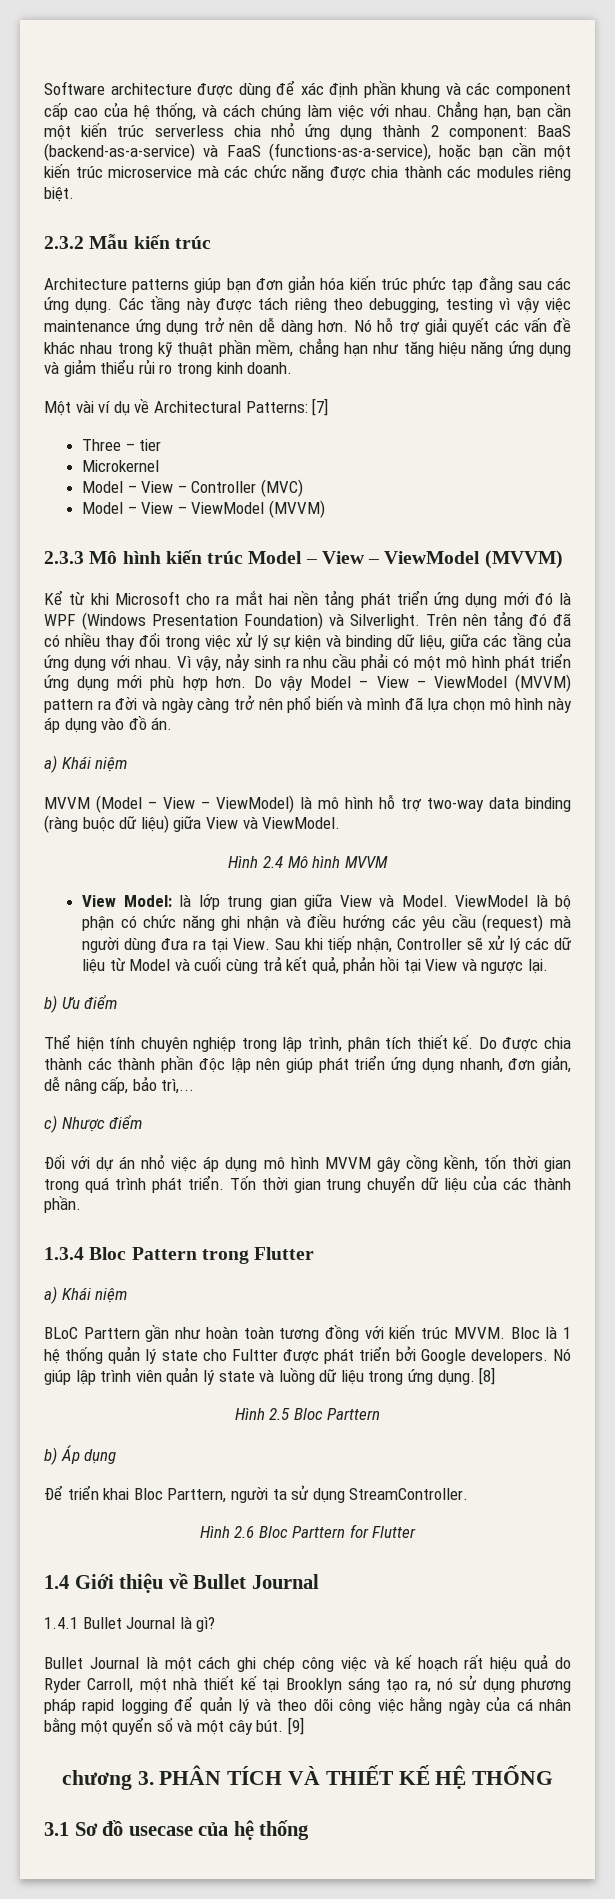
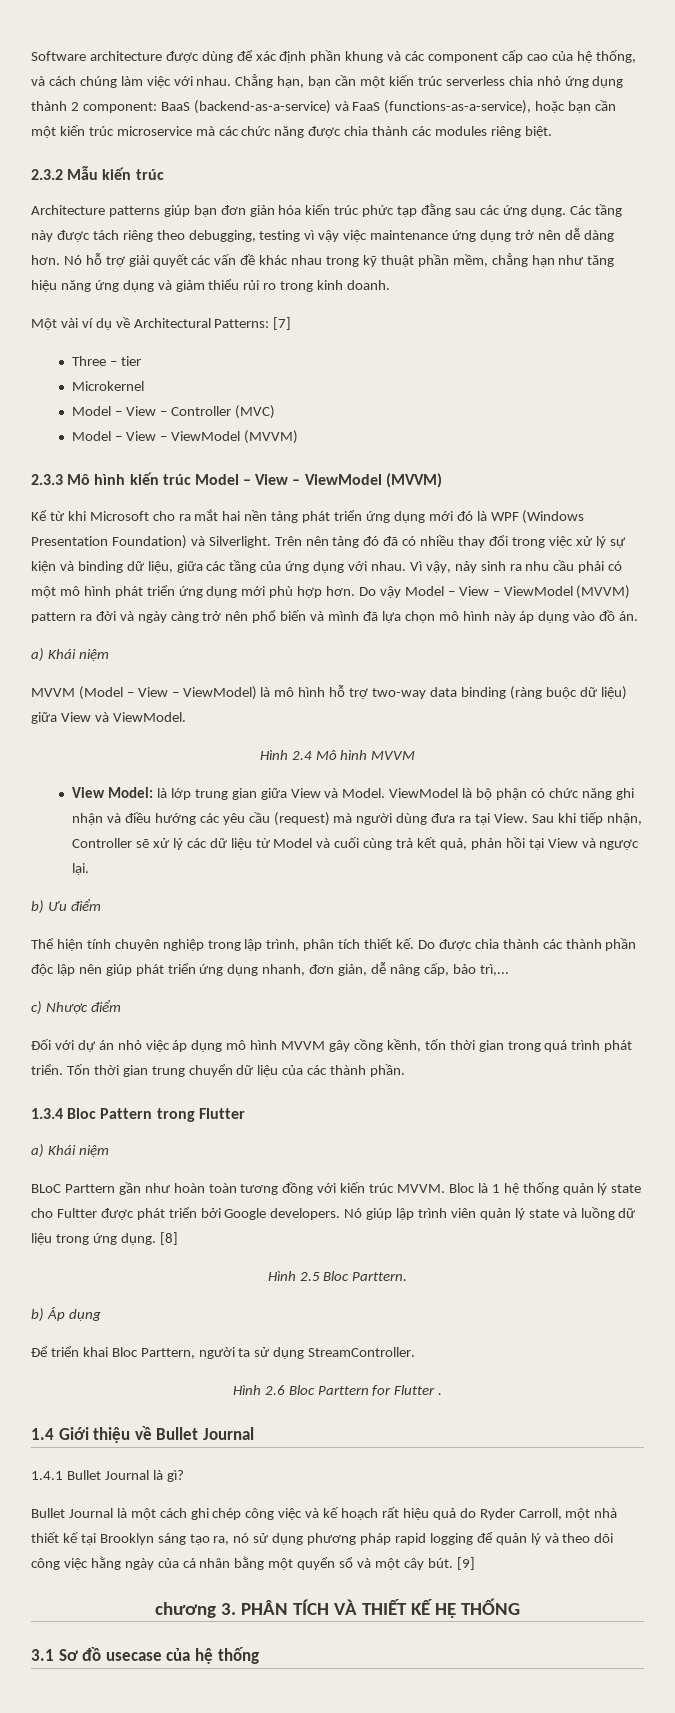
- Hình 2.5 Bloc Parttern
+ Hình 2.5 Bloc Parttern.
- Hình 2.6 Bloc Parttern for Flutter
+ Hình 2.6 Bloc Parttern for Flutter .

